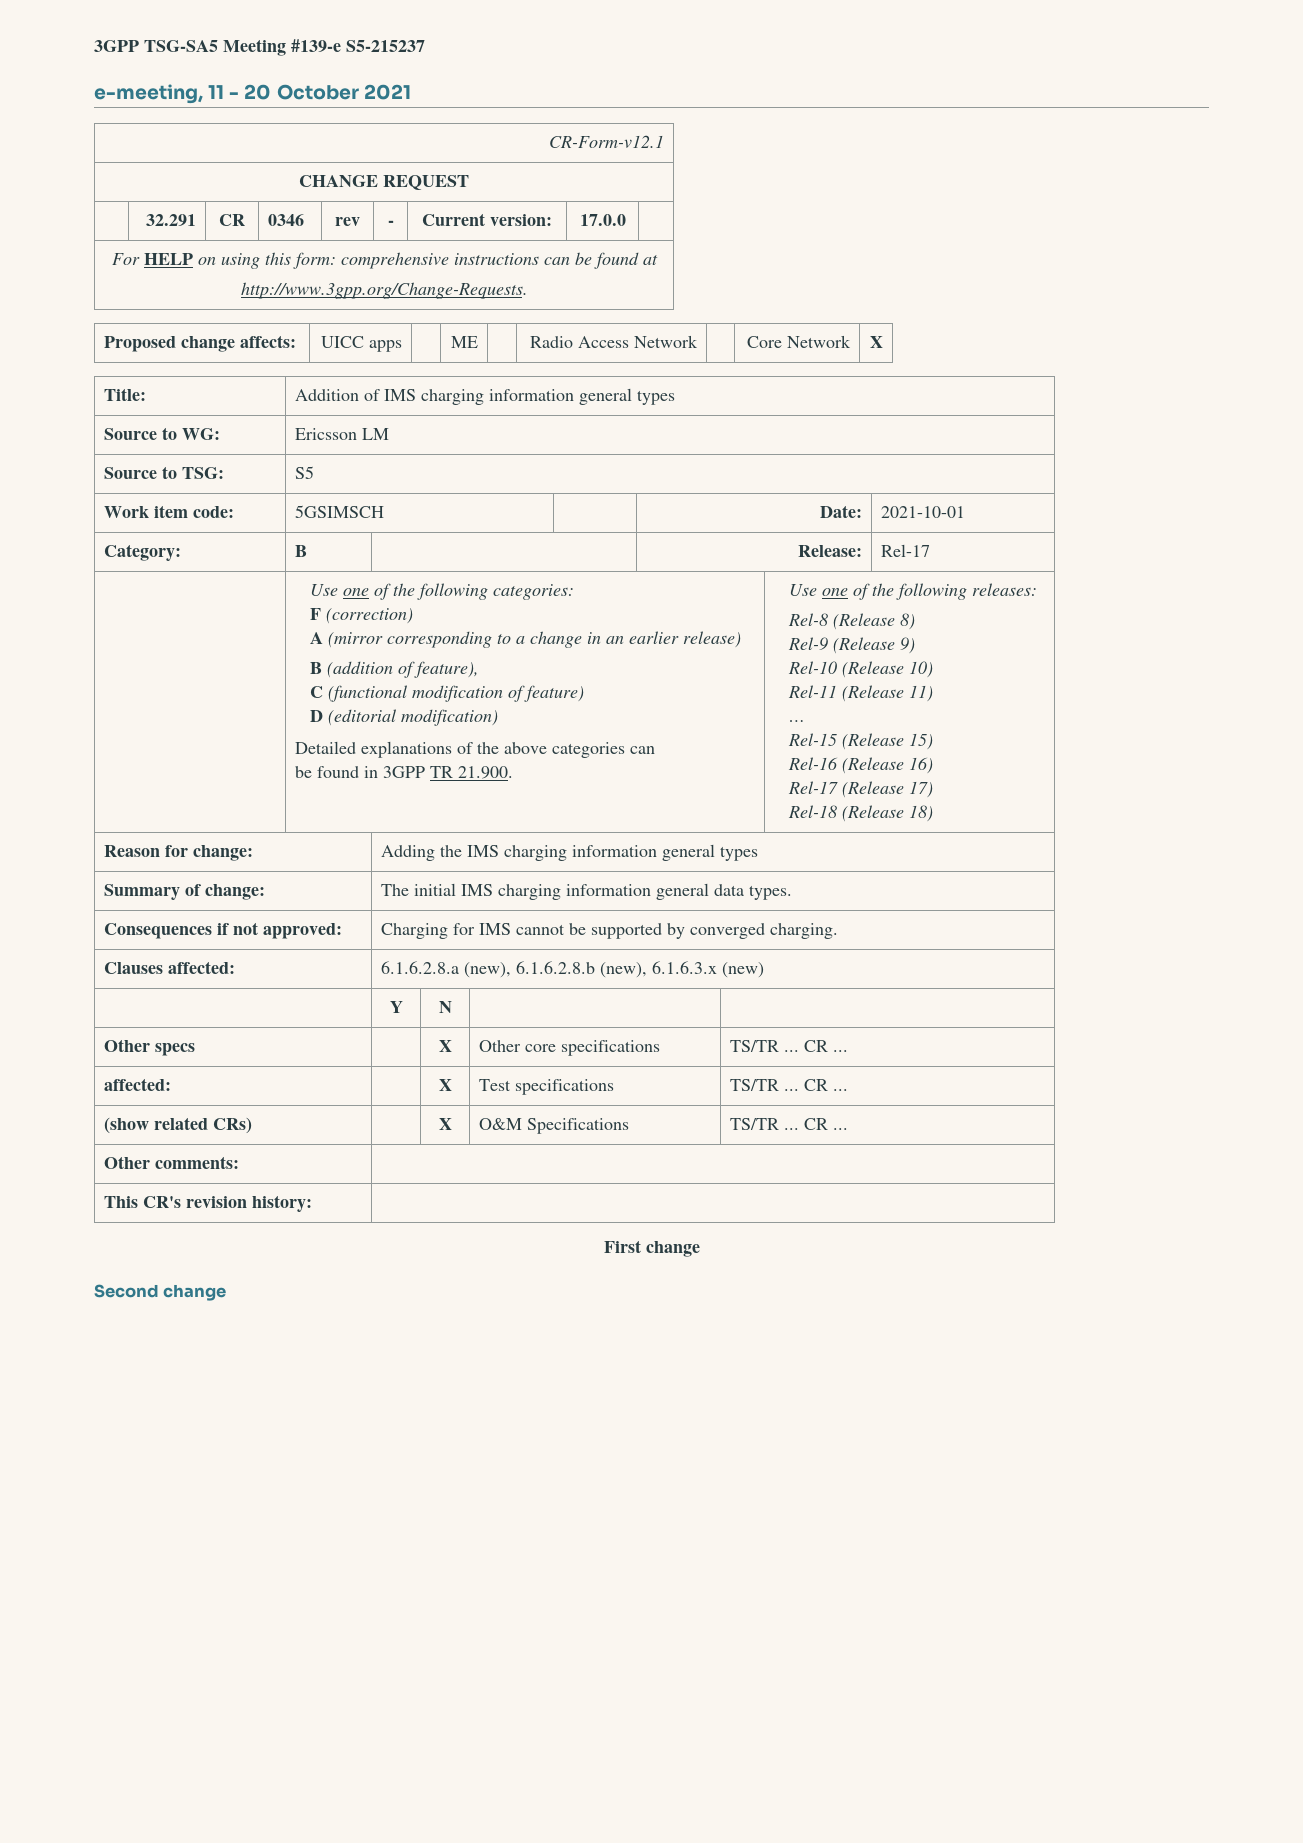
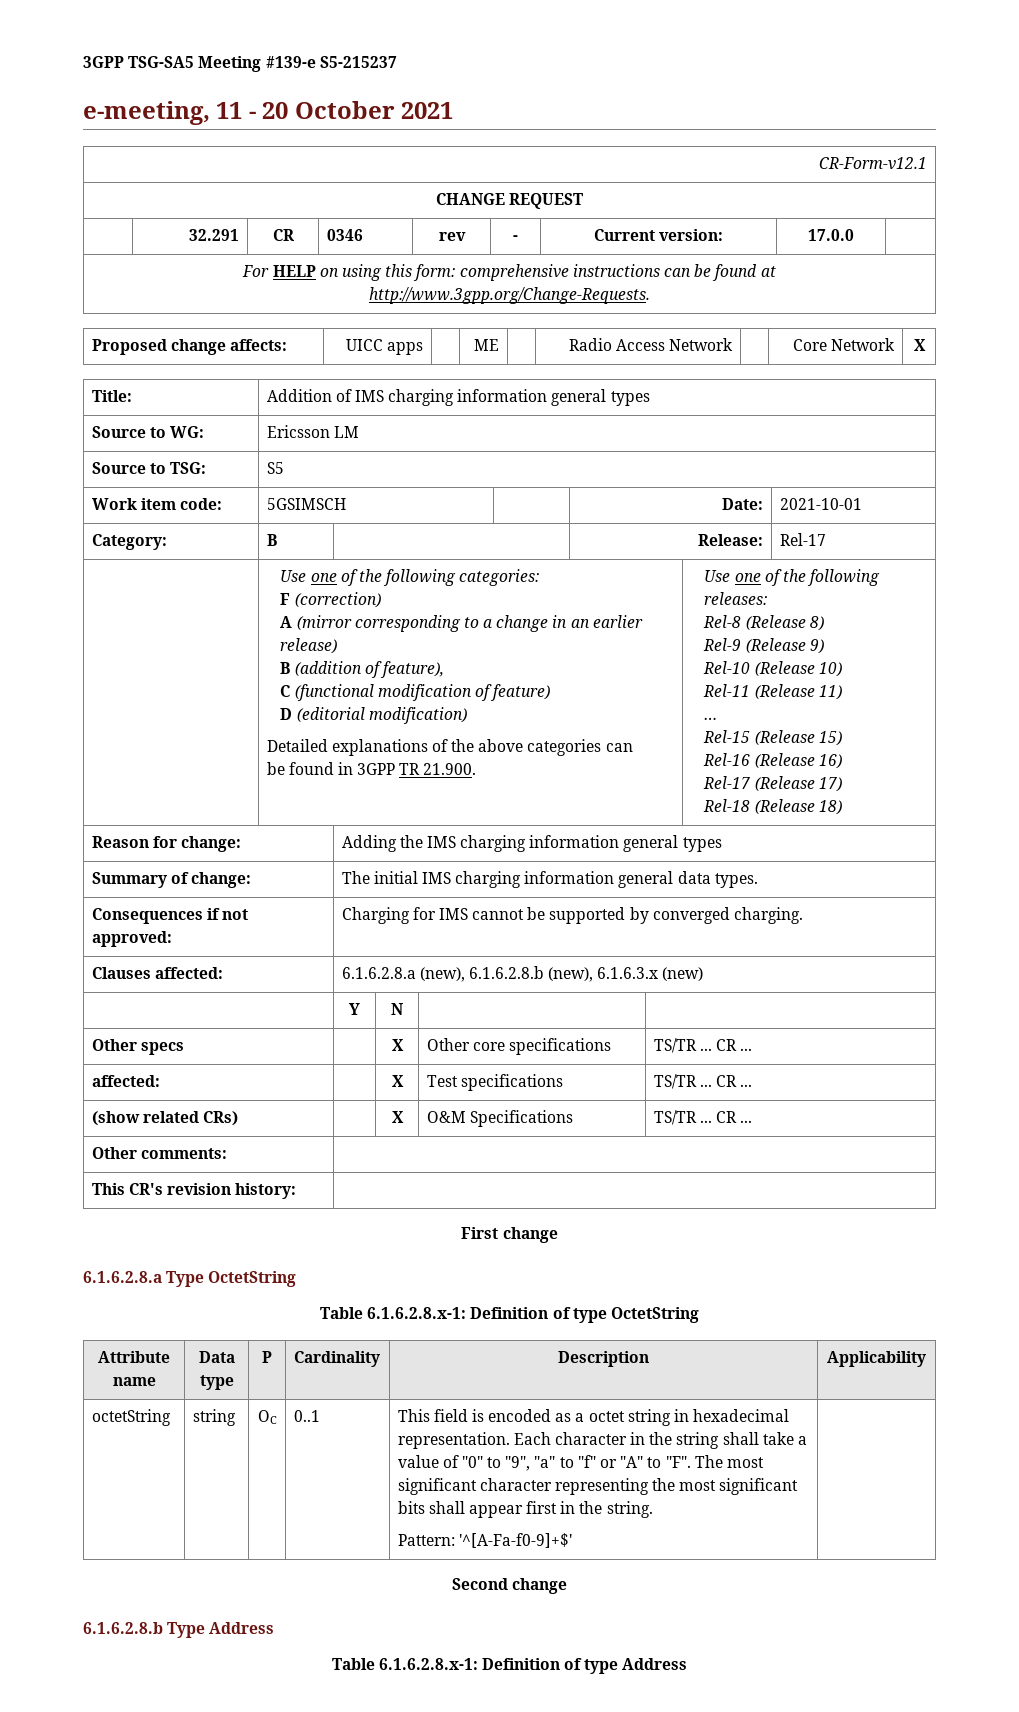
+ 6.1.6.2.8.a Type OctetString
+ Table 6.1.6.2.8.x-1: Definition of type OctetString
+ Attribute name | Data type | P | Cardinality | Description | Applicability
+ octetString | string | OC | 0..1 | This field is encoded as a octet string in hexadecimal representation. Each character in the string shall take a value of "0" to "9", "a" to "f" or "A" to "F". The most significant character representing the most significant bits shall appear first in the string.
+ Pattern: '^[A-Fa-f0-9]+$' |
  Second change
+ 6.1.6.2.8.b Type Address
+ Table 6.1.6.2.8.x-1: Definition of type Address

